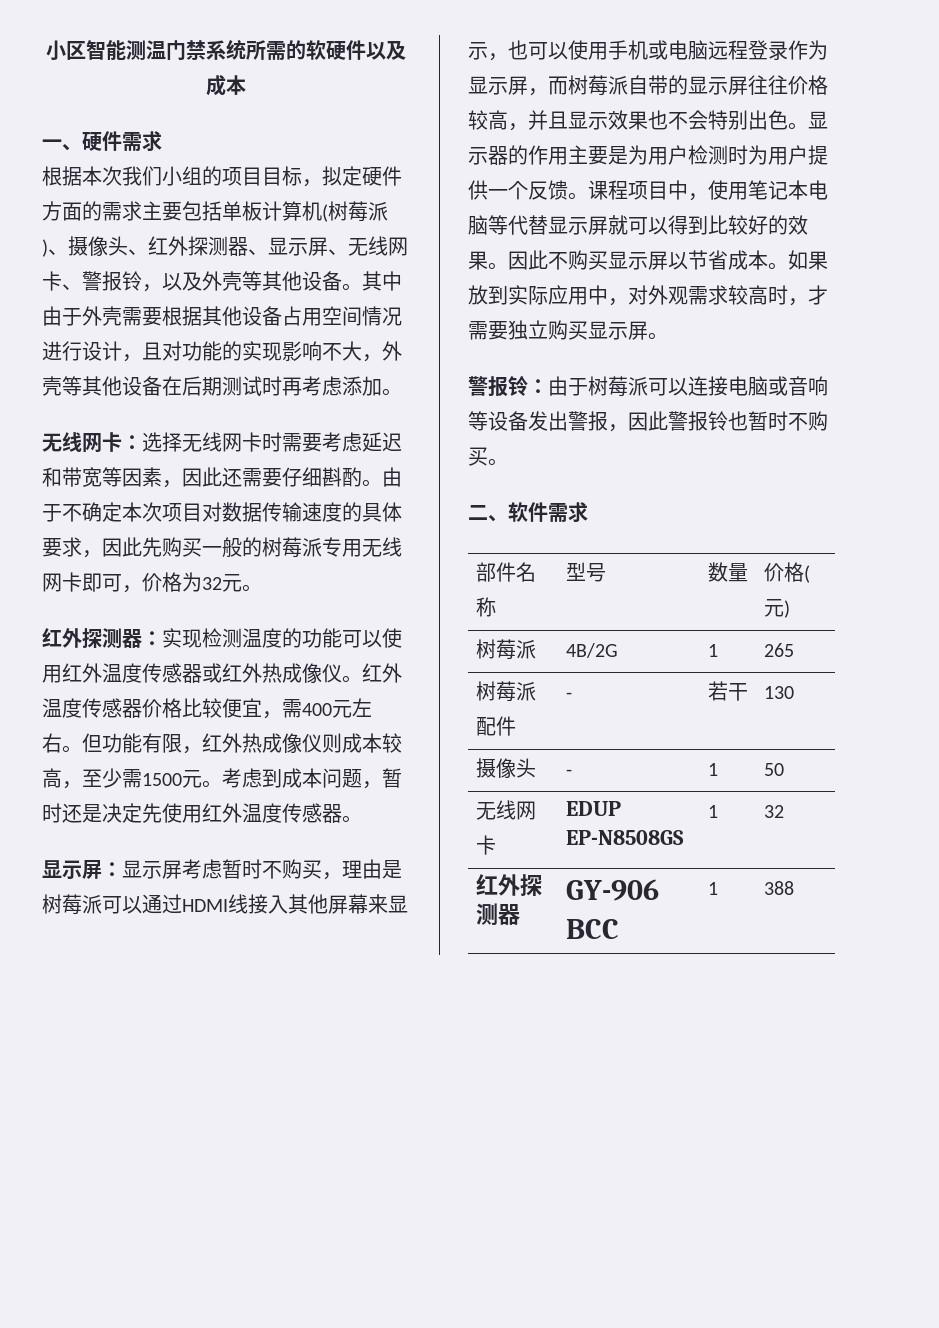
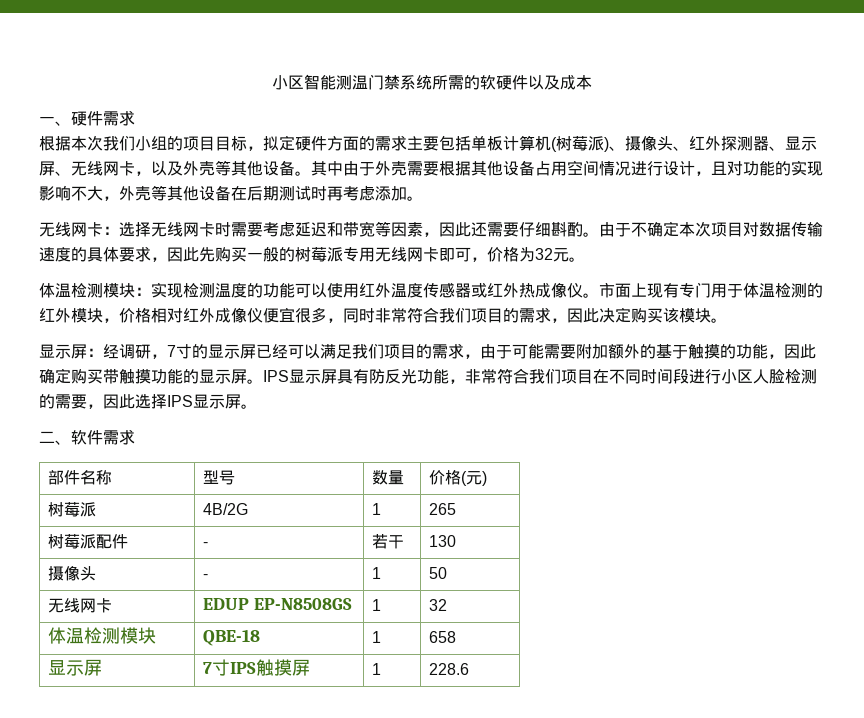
- 根据本次我们小组的项目目标，拟定硬件方面的需求主要包括单板计算机(树莓派)、摄像头、红外探测器、显示屏、无线网卡、警报铃，以及外壳等其他设备。
+ 根据本次我们小组的项目目标，拟定硬件方面的需求主要包括单板计算机(树莓派)、摄像头、红外探测器、显示屏、无线网卡，以及外壳等其他设备。
- 红外探测器：实现检测温度的功能可以使用红外温度传感器或红外热成像仪。
+ 体温检测模块：实现检测温度的功能可以使用红外温度传感器或红外热成像仪。
- 红外温度传感器价格比较便宜，需400元左右。但功能有限，红外热成像仪则成本较高，至少需1500元。考虑到成本问题，暂时还是决定先使用红外温度传感器。
- 显示屏：显示屏考虑暂时不购买，理由是树莓派可以通过HDMI线接入其他屏幕来显示，也可以使用手机或电脑远程登录作为显示屏，而树莓派自带的显示屏往往价格较高，并且显示效果也不会特别出色。显示器的作用主要是为用户检测时为用户提供一个反馈。课程项目中，使用笔记本电脑等代替显示屏就可以得到比较好的效果。因此不购买显示屏以节省成本。如果放到实际应用中，对外观需求较高时，才需要独立购买显示屏。
- 警报铃：由于树莓派可以连接电脑或音响等设备发出警报，因此警报铃也暂时不购买。
+ 市面上现有专门用于体温检测的红外模块，价格相对红外成像仪便宜很多，同时非常符合我们项目的需求，因此决定购买该模块。
+ 显示屏：经调研，7寸的显示屏已经可以满足我们项目的需求，由于可能需要附加额外的基于触摸的功能，因此确定购买带触摸功能的显示屏。IPS显示屏具有防反光功能，非常符合我们项目在不同时间段进行小区人脸检测的需要，因此选择IPS显示屏。
- 红外探测器 | GY-906 BCC | 1 | 388
+ 体温检测模块 | QBE-18 | 1 | 658
+ 显示屏 | 7寸IPS触摸屏 | 1 | 228.6

